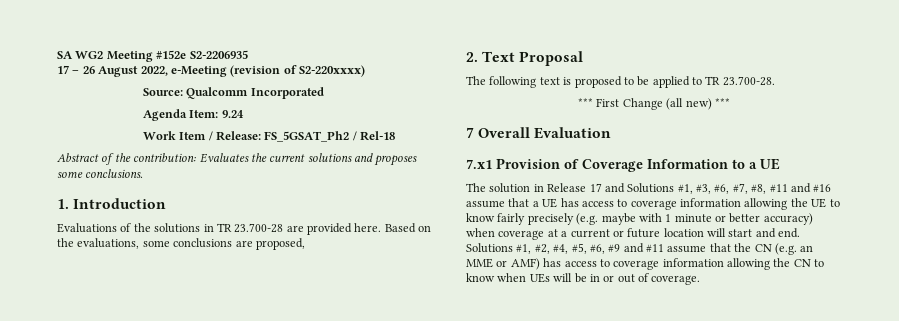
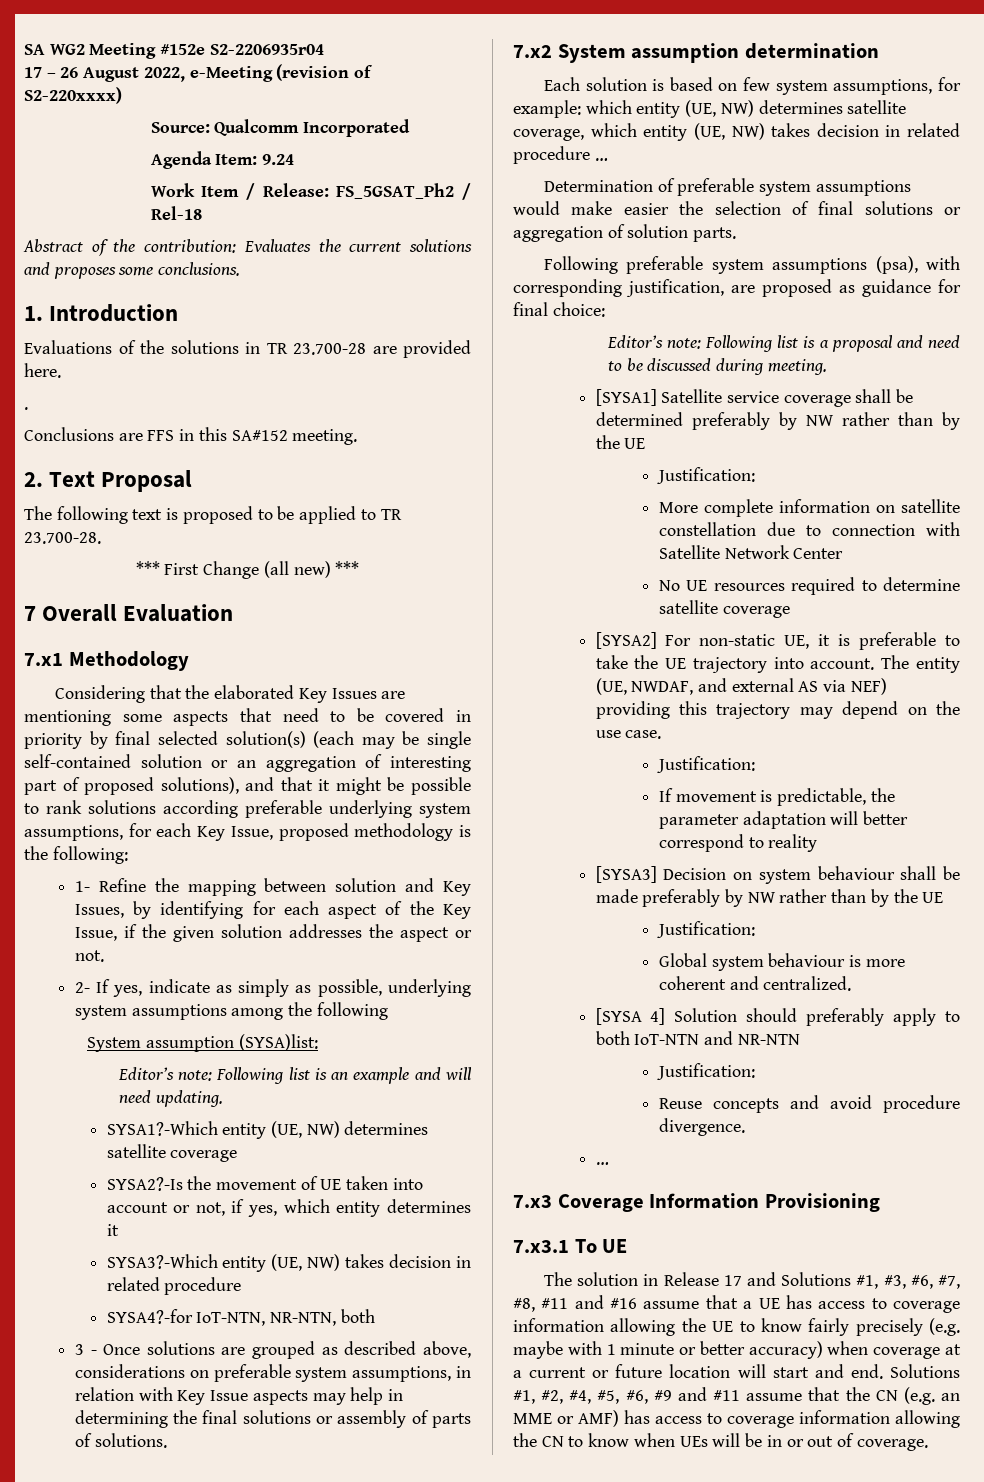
- SA WG2 Meeting #152e S2-2206935
+ SA WG2 Meeting #152e S2-2206935r04
- Evaluations of the solutions in TR 23.700-28 are provided here. Based on the evaluations, some conclusions are proposed,
+ Evaluations of the solutions in TR 23.700-28 are provided here.
+ .
+ Conclusions are FFS in this SA#152 meeting.
- 7.x1 Provision of Coverage Information to a UE
+ 7.x1 Methodology
+ Considering that the elaborated Key Issues are mentioning some aspects that need to be covered in priority by final selected solution(s) (each may be single self-contained solution or an aggregation of interesting part of proposed solutions), and that it might be possible to rank solutions according preferable underlying system assumptions, for each Key Issue, proposed methodology is the following:
+ 1- Refine the mapping between solution and Key Issues, by identifying for each aspect of the Key Issue, if the given solution addresses the aspect or not.
+ 2- If yes, indicate as simply as possible, underlying system assumptions among the following
+ System assumption (SYSA)list:
+ Editor’s note: Following list is an example and will need updating.
+ SYSA1?-Which entity (UE, NW) determines satellite coverage
+ SYSA2?-Is the movement of UE taken into account or not, if yes, which entity determines it
+ SYSA3?-Which entity (UE, NW) takes decision in related procedure
+ SYSA4?-for IoT-NTN, NR-NTN, both
+ 3 - Once solutions are grouped as described above, considerations on preferable system assumptions, in relation with Key Issue aspects may help in determining the final solutions or assembly of parts of solutions.
+ 7.x2 System assumption determination
+ Each solution is based on few system assumptions, for example: which entity (UE, NW) determines satellite coverage, which entity (UE, NW) takes decision in related procedure …
+ Determination of preferable system assumptions would make easier the selection of final solutions or aggregation of solution parts.
+ Following preferable system assumptions (psa), with corresponding justification, are proposed as guidance for final choice:
+ Editor’s note: Following list is a proposal and need to be discussed during meeting.
+ [SYSA1] Satellite service coverage shall be determined preferably by NW rather than by the UE
+ Justification:
+ More complete information on satellite constellation due to connection with Satellite Network Center
+ No UE resources required to determine satellite coverage
+ [SYSA2] For non-static UE, it is preferable to take the UE trajectory into account. The entity (UE, NWDAF, and external AS via NEF) providing this trajectory may depend on the use case.
+ Justification:
+ If movement is predictable, the parameter adaptation will better correspond to reality
+ [SYSA3] Decision on system behaviour shall be made preferably by NW rather than by the UE
+ Justification:
+ Global system behaviour is more coherent and centralized.
+ [SYSA 4] Solution should preferably apply to both IoT-NTN and NR-NTN
+ Justification:
+ Reuse concepts and avoid procedure divergence.
+ …
+ 7.x3 Coverage Information Provisioning
+ 7.x3.1 To UE

